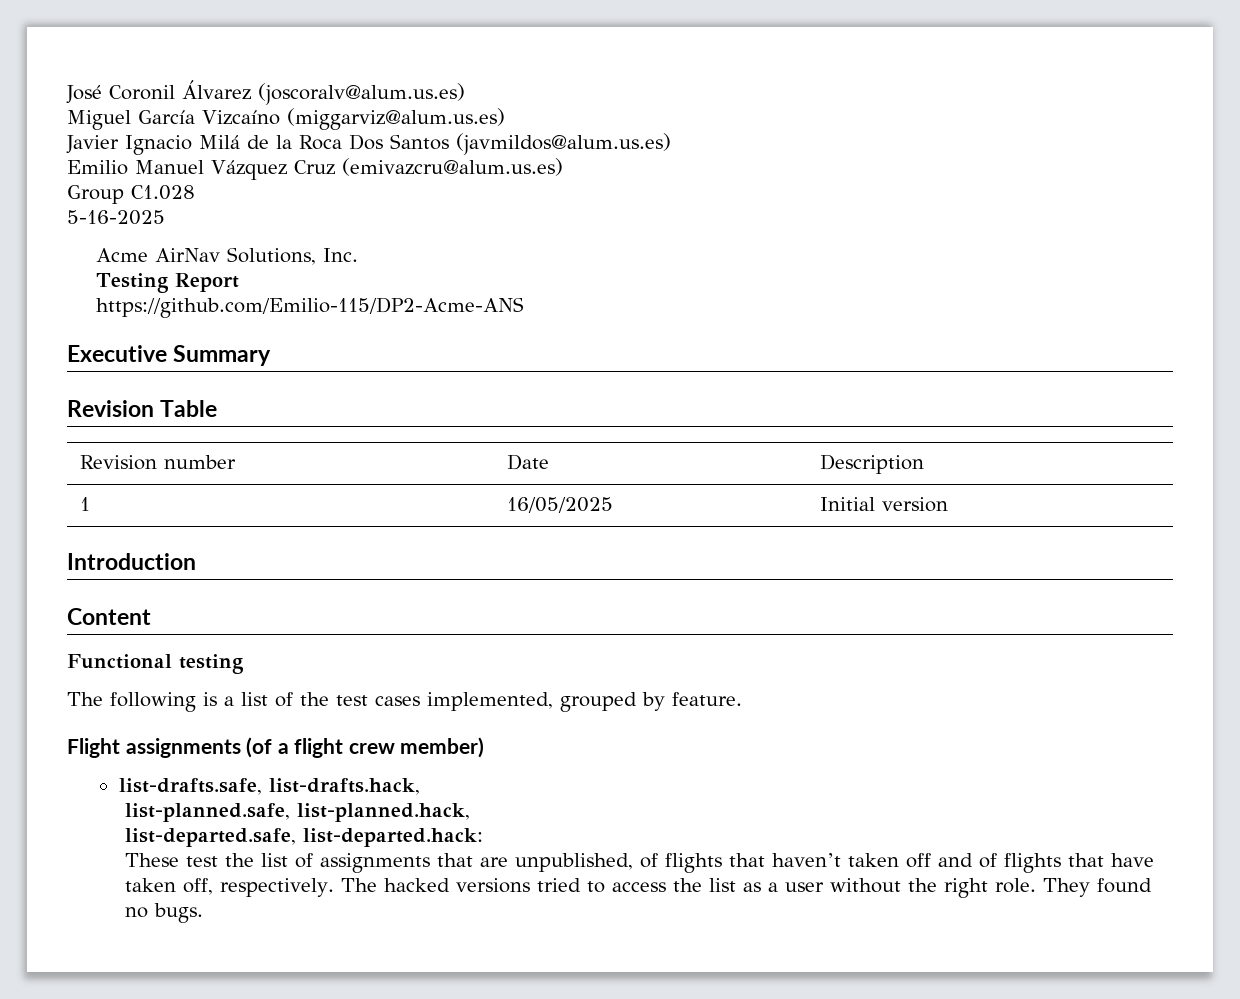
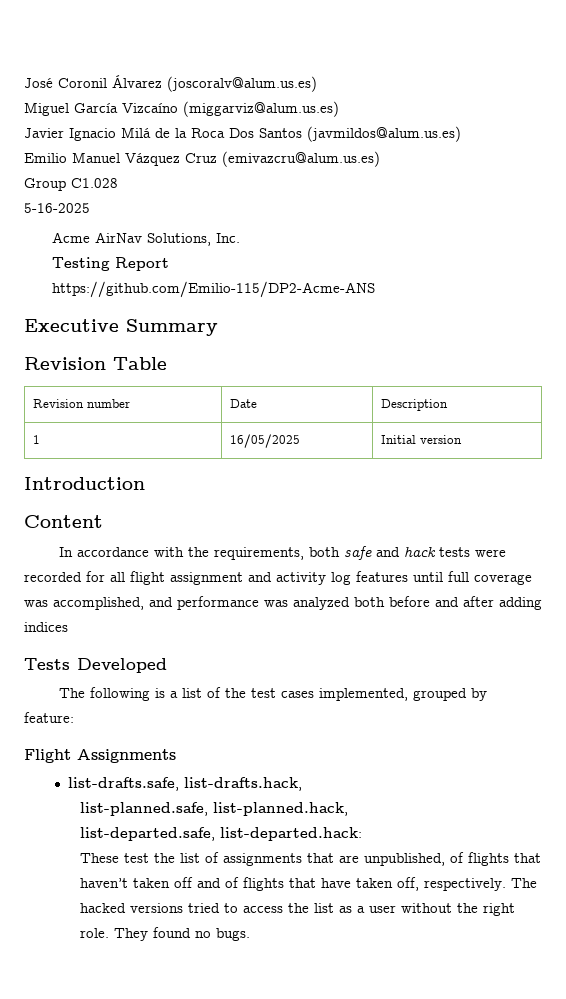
- Functional testing
+ In accordance with the requirements, both safe and hack tests were recorded for all flight assignment and activity log features until full coverage was accomplished, and performance was analyzed both before and after adding indices
+ Tests Developed
- The following is a list of the test cases implemented, grouped by feature.
+ The following is a list of the test cases implemented, grouped by feature:
- Flight assignments (of a flight crew member)
+ Flight Assignments

